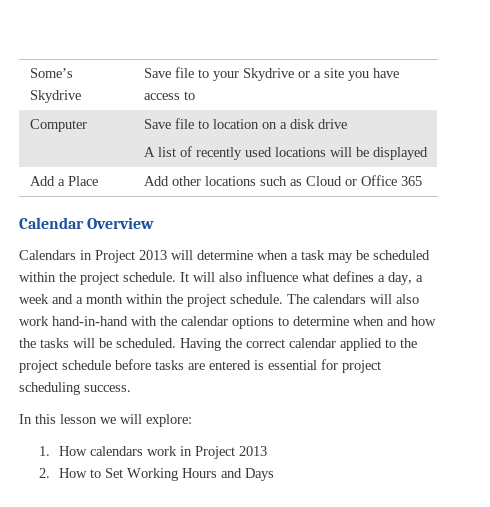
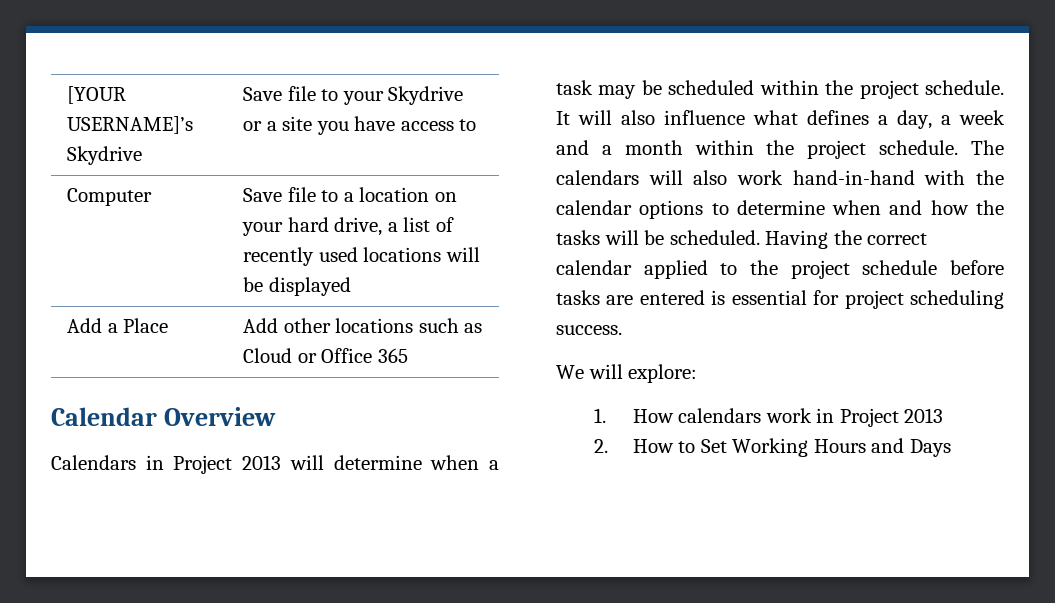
- Some’s Skydrive | Save file to your Skydrive or a site you have access to
+ [YOUR USERNAME]’s Skydrive | Save file to your Skydrive or a site you have access to
- Computer | Save file to location on a disk drive
- A list of recently used locations will be displayed
+ Computer | Save file to a location on your hard drive, a list of recently used locations will be displayed
- In this lesson we will explore:
+ We will explore:

